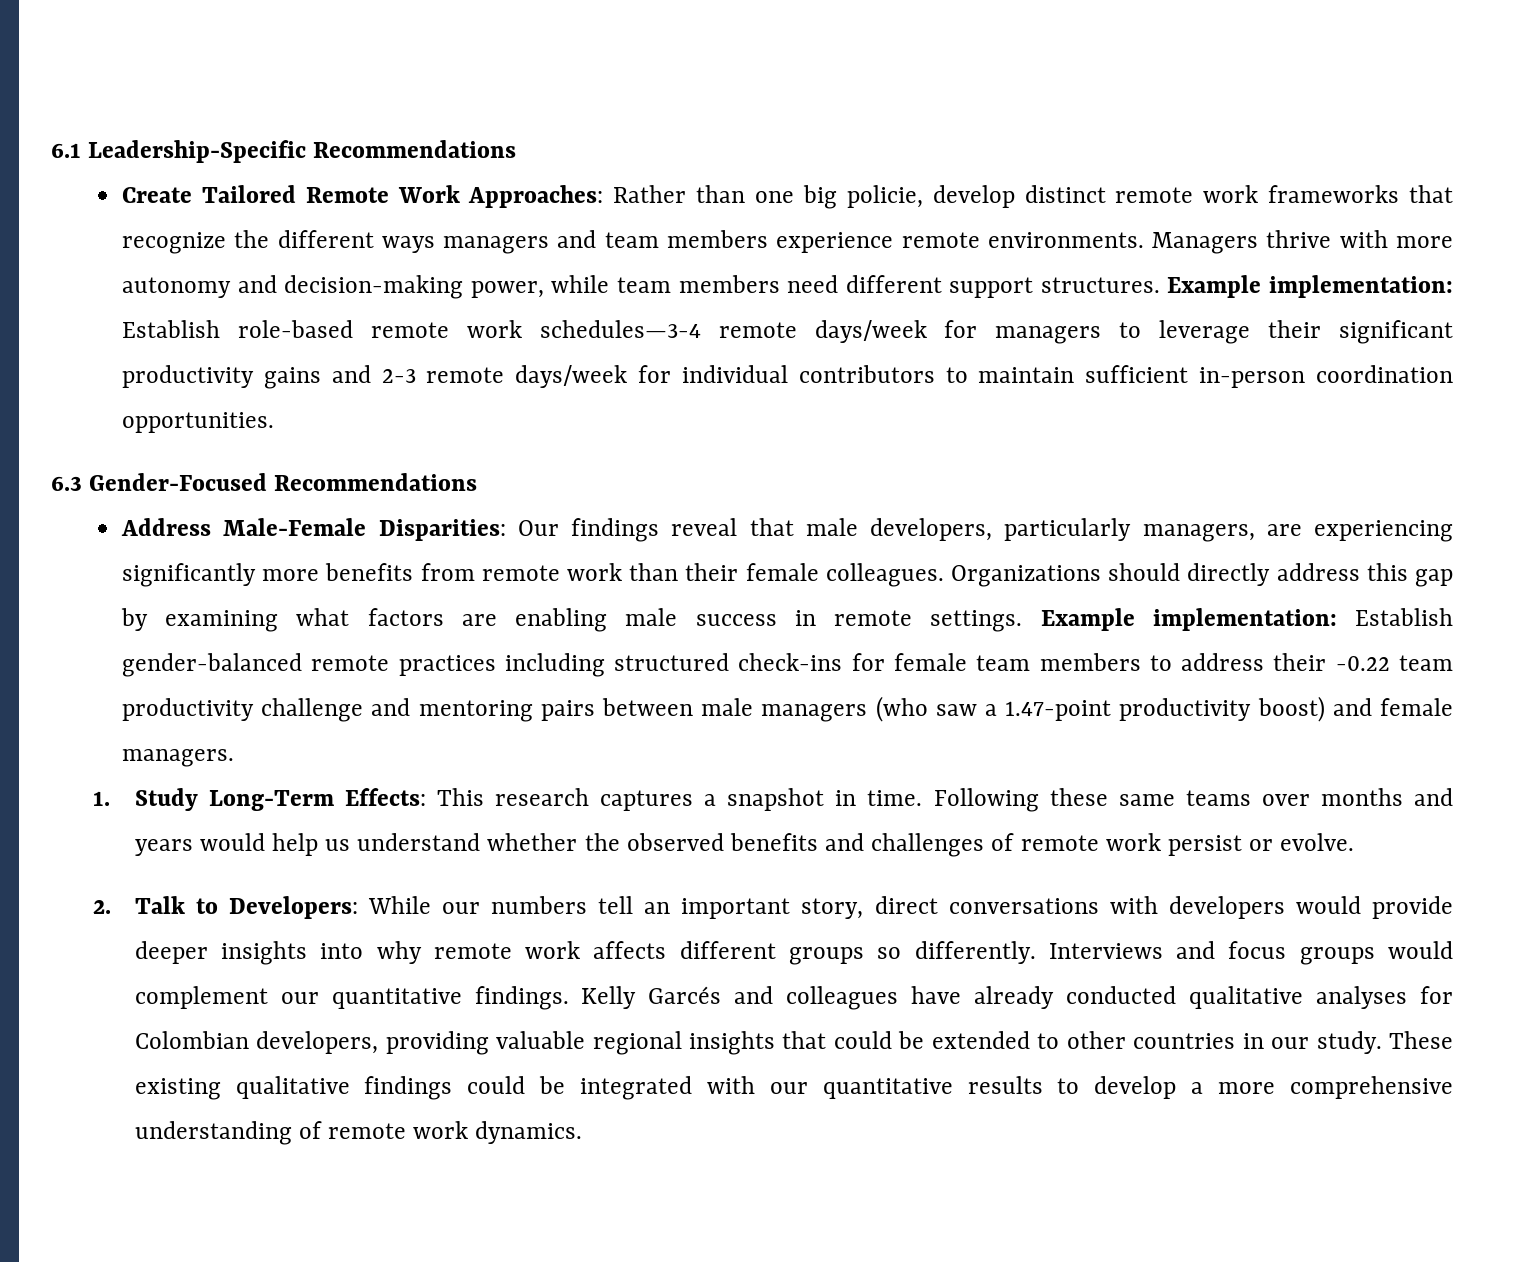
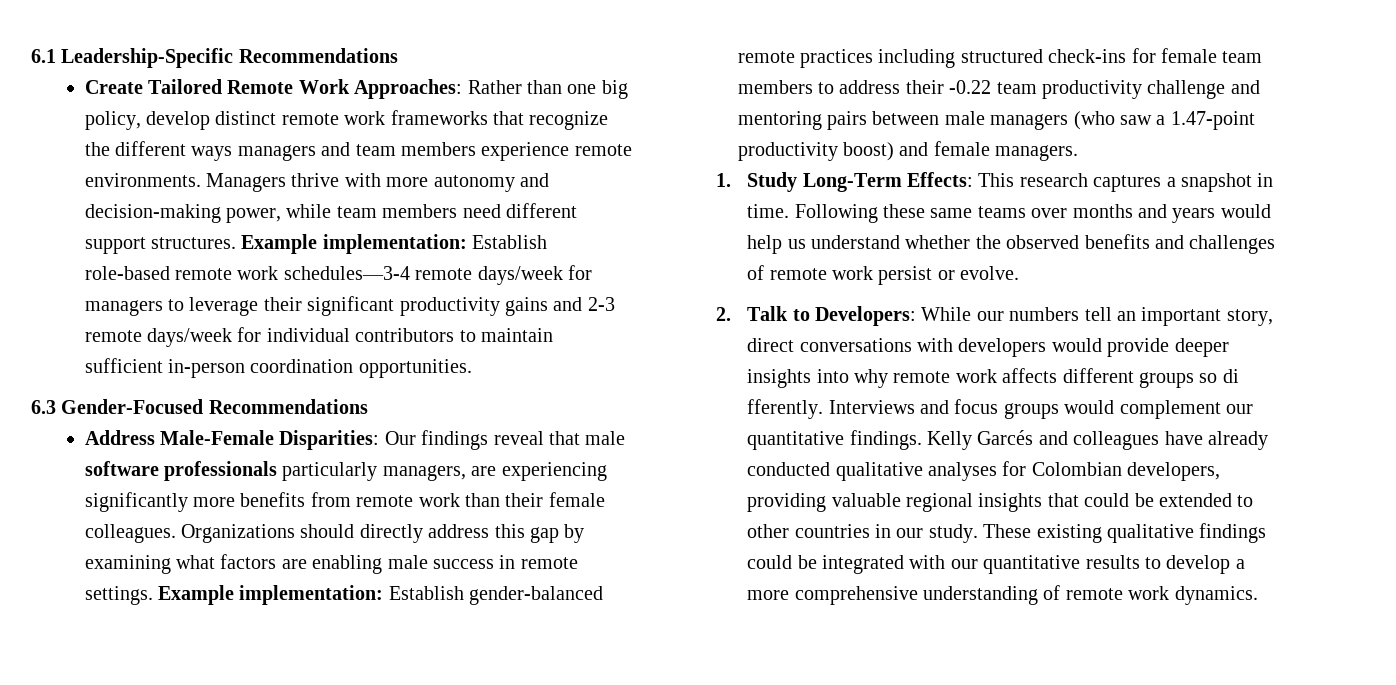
- Create Tailored Remote Work Approaches: Rather than one big policie, develop distinct remote work frameworks that recognize the different ways managers and team members experience remote environments.
+ Create Tailored Remote Work Approaches: Rather than one big policy, develop distinct remote work frameworks that recognize the different ways managers and team members experience remote environments.
- Address Male-Female Disparities: Our findings reveal that male developers, particularly managers, are experiencing significantly more benefits from remote work than their female colleagues.
+ Address Male-Female Disparities: Our findings reveal that male software professionals particularly managers, are experiencing significantly more benefits from remote work than their female colleagues.
- 2. Talk to Developers: While our numbers tell an important story, direct conversations with developers would provide deeper insights into why remote work affects different groups so differently.
+ 2. Talk to Developers: While our numbers tell an important story, direct conversations with developers would provide deeper insights into why remote work affects different groups so di fferently.

